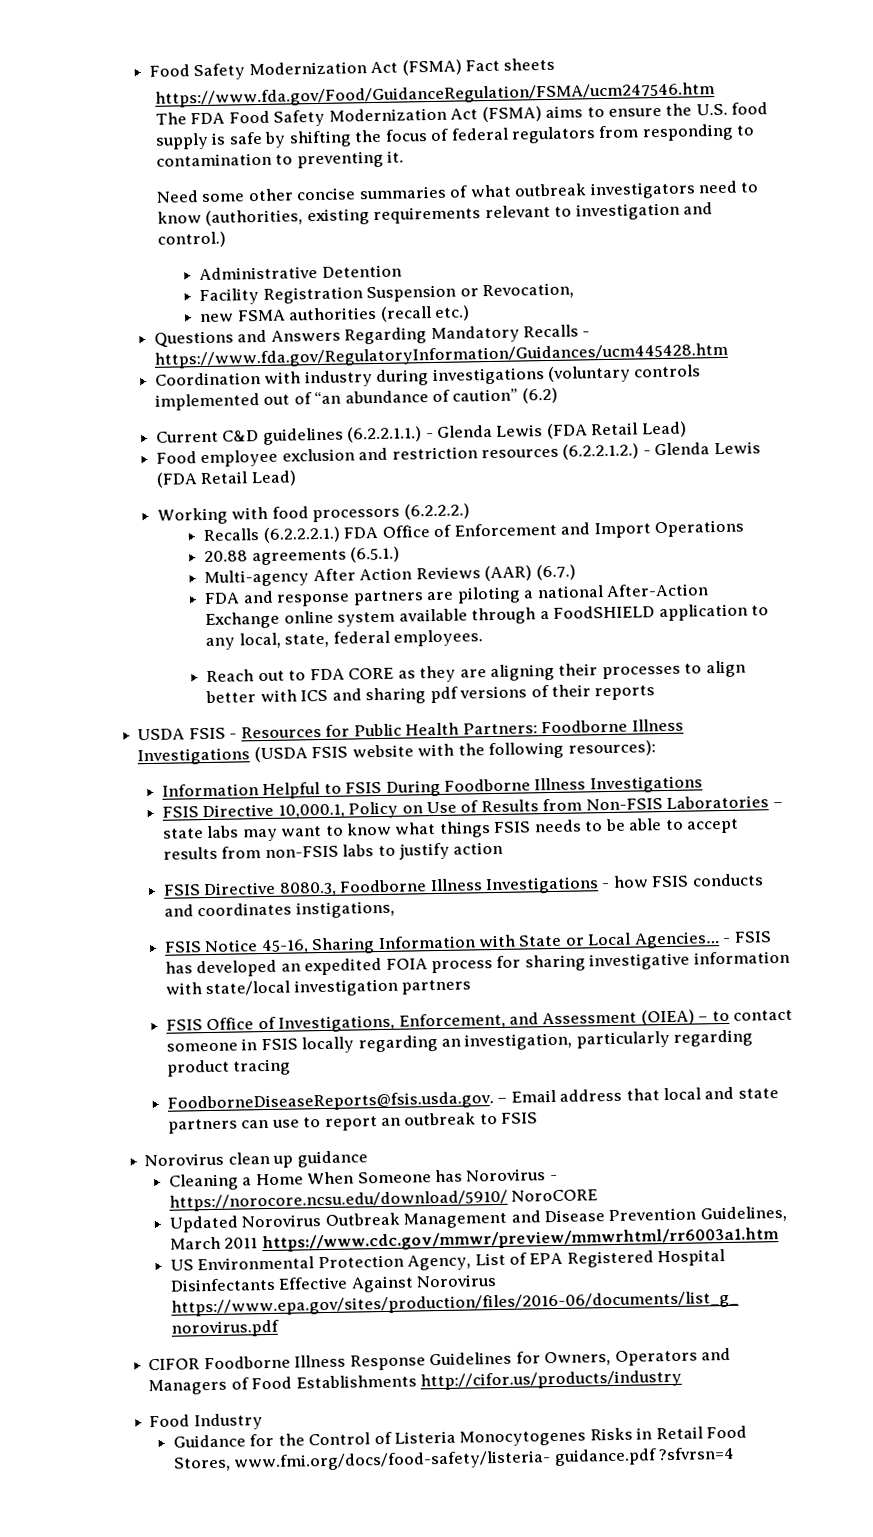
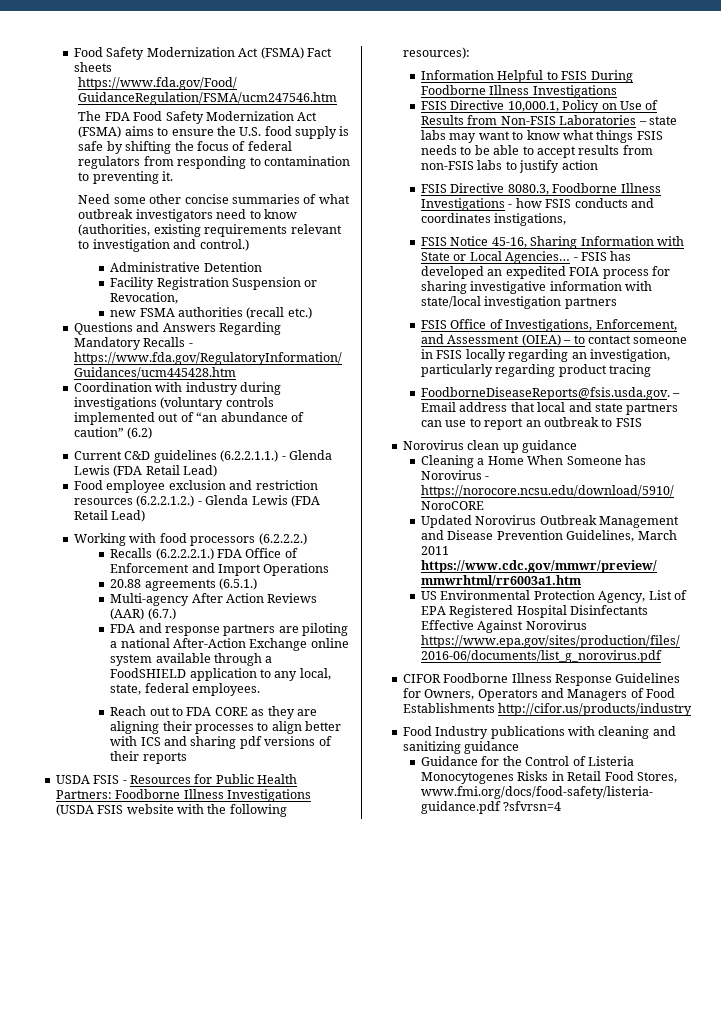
- Food Industry
+ Food Industry publications with cleaning and sanitizing guidance

